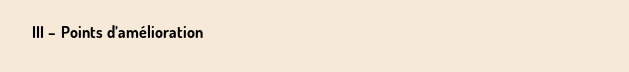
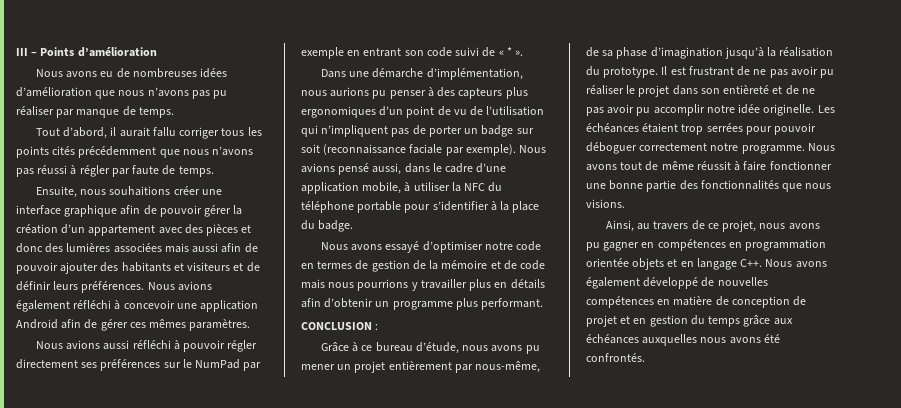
+ Nous avons eu de nombreuses idées d’amélioration que nous n’avons pas pu réaliser par manque de temps.
+ Tout d’abord, il aurait fallu corriger tous les points cités précédemment que nous n’avons pas réussi à régler par faute de temps.
+ Ensuite, nous souhaitions créer une interface graphique afin de pouvoir gérer la création d’un appartement avec des pièces et donc des lumières associées mais aussi afin de pouvoir ajouter des habitants et visiteurs et de définir leurs préférences. Nous avions également réfléchi à concevoir une application Android afin de gérer ces mêmes paramètres.
+ Nous avions aussi réfléchi à pouvoir régler directement ses préférences sur le NumPad par exemple en entrant son code suivi de « * ».
+ Dans une démarche d’implémentation, nous aurions pu penser à des capteurs plus ergonomiques d’un point de vu de l’utilisation qui n’impliquent pas de porter un badge sur soit (reconnaissance faciale par exemple). Nous avions pensé aussi, dans le cadre d’une application mobile, à utiliser la NFC du téléphone portable pour s’identifier à la place du badge.
+ Nous avons essayé d’optimiser notre code en termes de gestion de la mémoire et de code mais nous pourrions y travailler plus en détails afin d’obtenir un programme plus performant.
+ CONCLUSION :
+ Grâce à ce bureau d’étude, nous avons pu mener un projet entièrement par nous-même, de sa phase d’imagination jusqu’à la réalisation du prototype. Il est frustrant de ne pas avoir pu réaliser le projet dans son entièreté et de ne pas avoir pu accomplir notre idée originelle. Les échéances étaient trop serrées pour pouvoir déboguer correctement notre programme. Nous avons tout de même réussit à faire fonctionner une bonne partie des fonctionnalités que nous visions.
+ Ainsi, au travers de ce projet, nous avons pu gagner en compétences en programmation orientée objets et en langage C++. Nous avons également développé de nouvelles compétences en matière de conception de projet et en gestion du temps grâce aux échéances auxquelles nous avons été confrontés.

